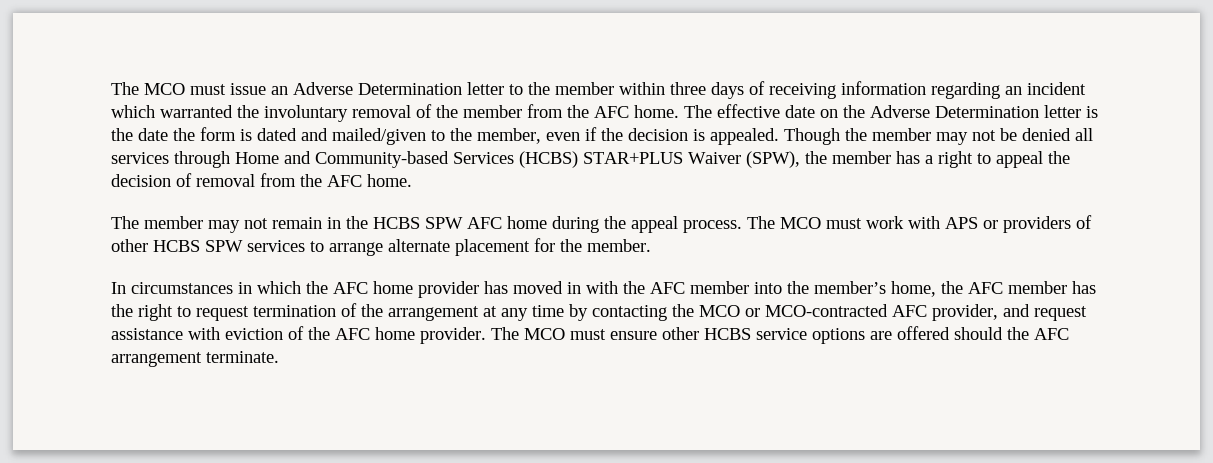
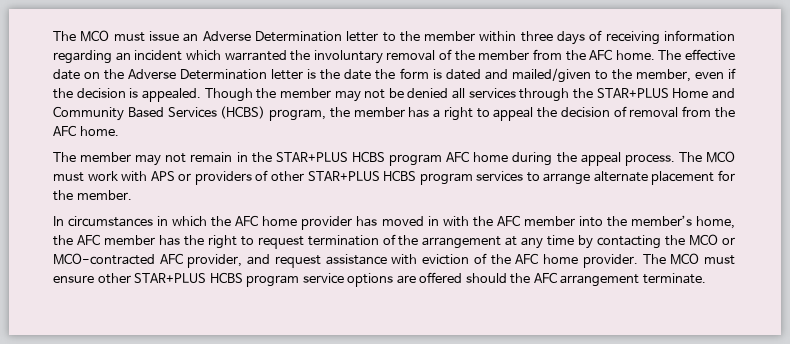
- Though the member may not be denied all services through Home and Community-based Services (HCBS) STAR+PLUS Waiver (SPW), the member has a right to appeal the decision of removal from the AFC home.
+ Though the member may not be denied all services through the STAR+PLUS Home and Community Based Services (HCBS) program, the member has a right to appeal the decision of removal from the AFC home.
- The member may not remain in the HCBS SPW AFC home during the appeal process.
+ The member may not remain in the STAR+PLUS HCBS program AFC home during the appeal process.
- The MCO must work with APS or providers of other HCBS SPW services to arrange alternate placement for the member.
+ The MCO must work with APS or providers of other STAR+PLUS HCBS program services to arrange alternate placement for the member.
- The MCO must ensure other HCBS service options are offered should the AFC arrangement terminate.
+ The MCO must ensure other STAR+PLUS HCBS program service options are offered should the AFC arrangement terminate.

